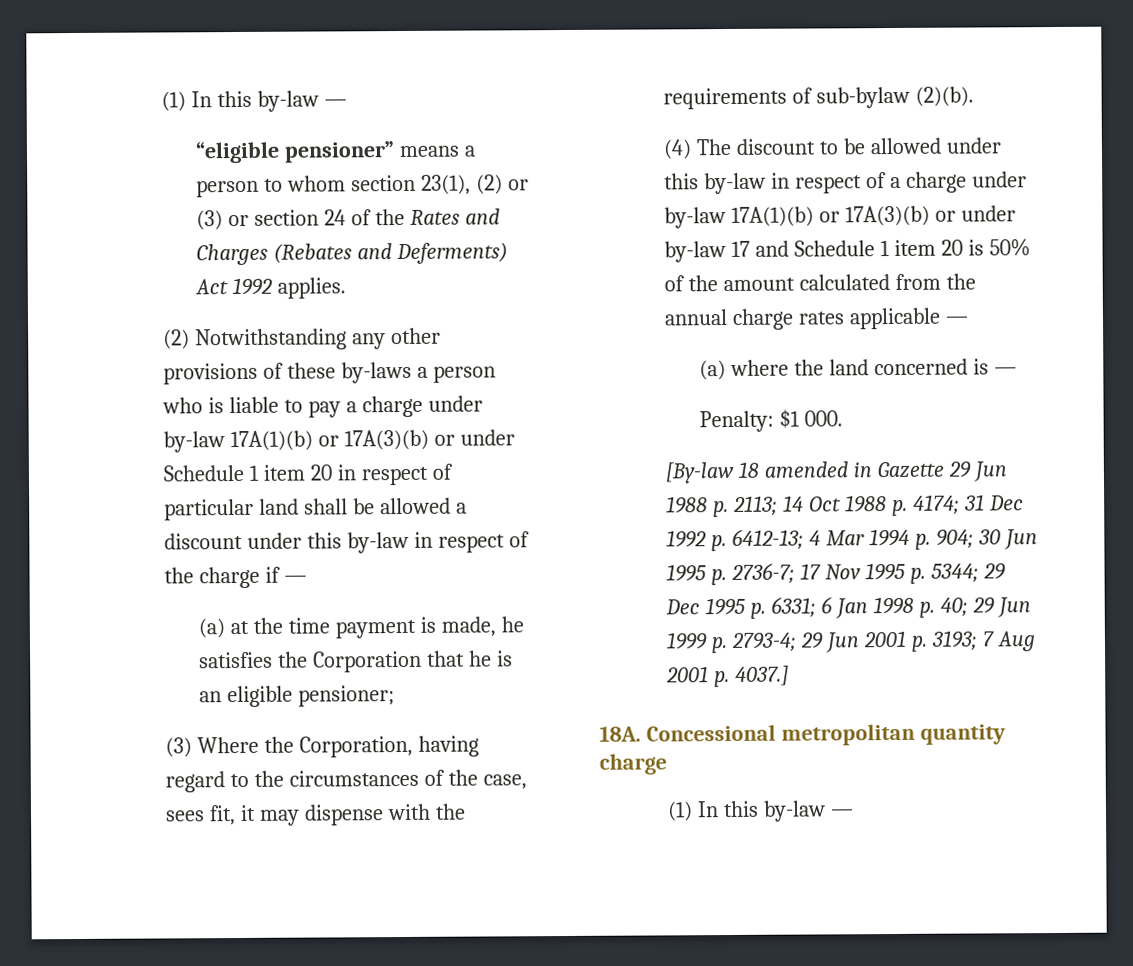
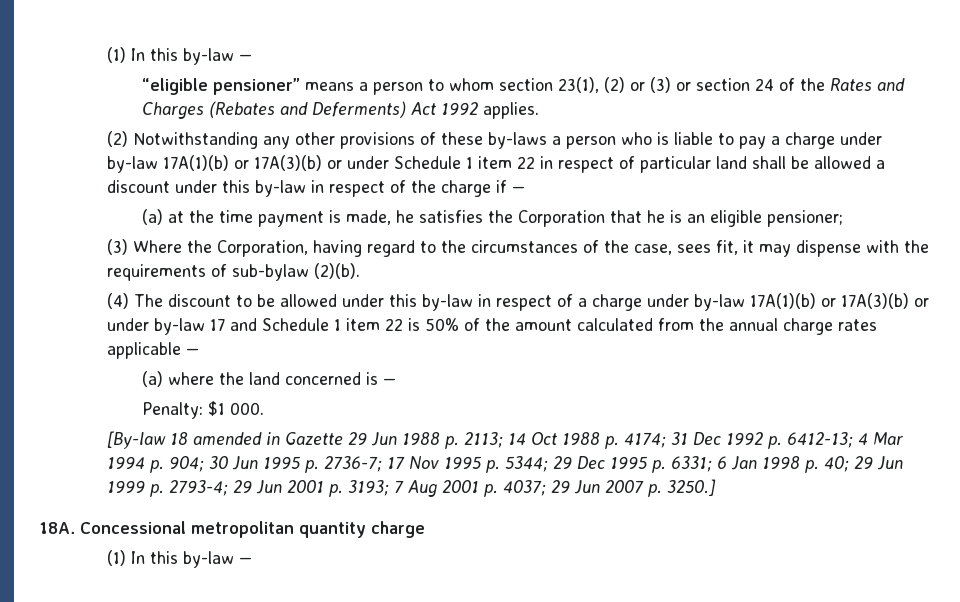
- (2) Notwithstanding any other provisions of these by-laws a person who is liable to pay a charge under by-law 17A(1)(b) or 17A(3)(b) or under Schedule 1 item 20 in respect of particular land shall be allowed a discount under this by-law in respect of the charge if —
+ (2) Notwithstanding any other provisions of these by-laws a person who is liable to pay a charge under by-law 17A(1)(b) or 17A(3)(b) or under Schedule 1 item 22 in respect of particular land shall be allowed a discount under this by-law in respect of the charge if —
- (4) The discount to be allowed under this by-law in respect of a charge under by-law 17A(1)(b) or 17A(3)(b) or under by-law 17 and Schedule 1 item 20 is 50% of the amount calculated from the annual charge rates applicable —
+ (4) The discount to be allowed under this by-law in respect of a charge under by-law 17A(1)(b) or 17A(3)(b) or under by-law 17 and Schedule 1 item 22 is 50% of the amount calculated from the annual charge rates applicable —
- [By-law 18 amended in Gazette 29 Jun 1988 p. 2113; 14 Oct 1988 p. 4174; 31 Dec 1992 p. 6412-13; 4 Mar 1994 p. 904; 30 Jun 1995 p. 2736-7; 17 Nov 1995 p. 5344; 29 Dec 1995 p. 6331; 6 Jan 1998 p. 40; 29 Jun 1999 p. 2793-4; 29 Jun 2001 p. 3193; 7 Aug 2001 p. 4037.]
+ [By-law 18 amended in Gazette 29 Jun 1988 p. 2113; 14 Oct 1988 p. 4174; 31 Dec 1992 p. 6412-13; 4 Mar 1994 p. 904; 30 Jun 1995 p. 2736-7; 17 Nov 1995 p. 5344; 29 Dec 1995 p. 6331; 6 Jan 1998 p. 40; 29 Jun 1999 p. 2793-4; 29 Jun 2001 p. 3193; 7 Aug 2001 p. 4037; 29 Jun 2007 p. 3250.]

